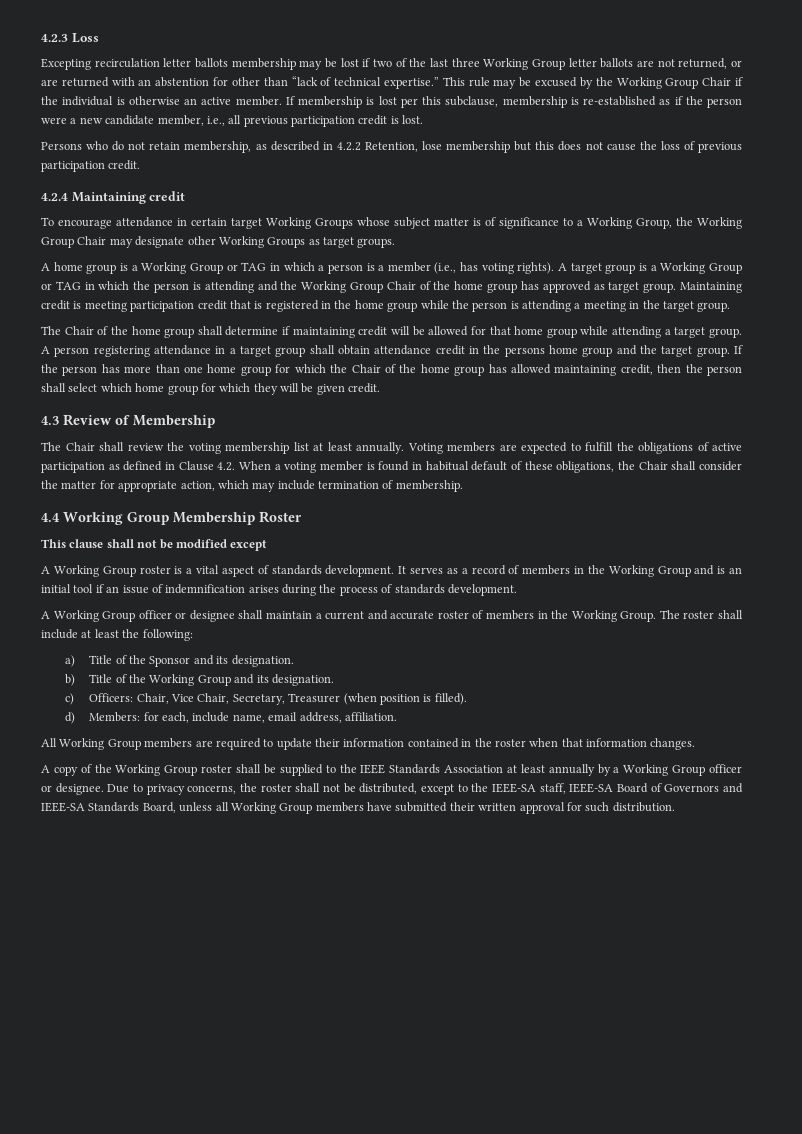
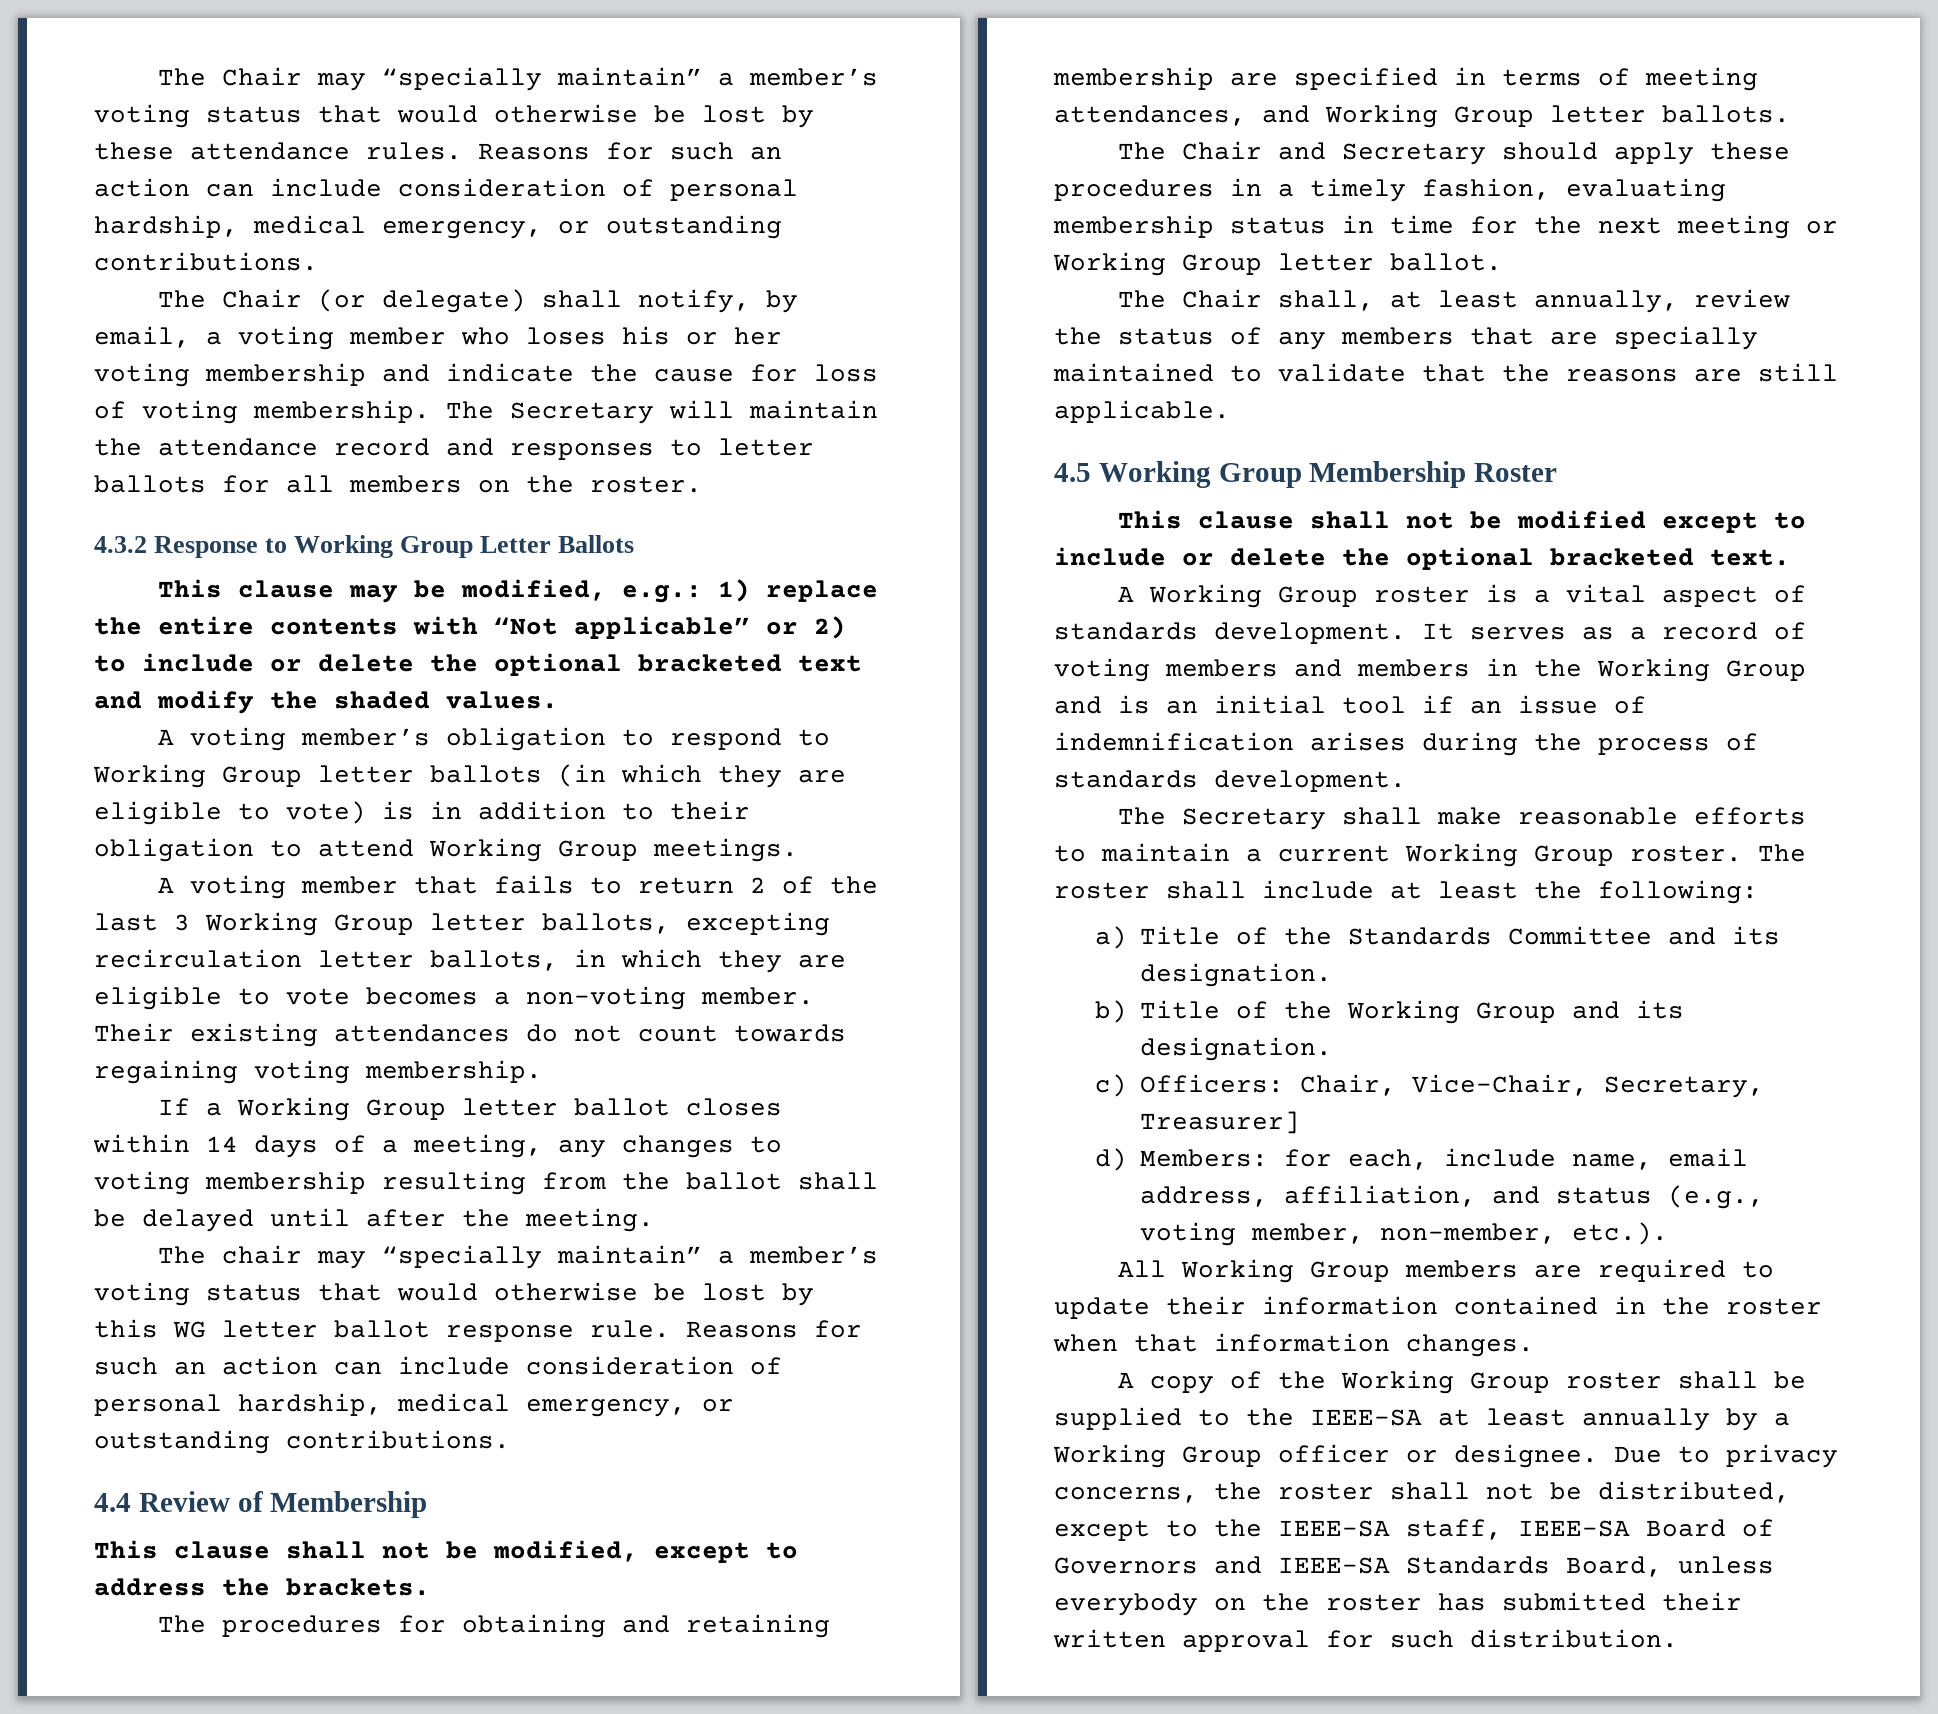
- 4.2.3 Loss
- Excepting recirculation letter ballots membership may be lost if two of the last three Working Group letter ballots are not returned, or are returned with an abstention for other than “lack of technical expertise.” This rule may be excused by the Working Group Chair if the individual is otherwise an active member. If membership is lost per this subclause, membership is re-established as if the person were a new candidate member, i.e., all previous participation credit is lost.
- Persons who do not retain membership, as described in 4.2.2 Retention, lose membership but this does not cause the loss of previous participation credit.
- 4.2.4 Maintaining credit
- To encourage attendance in certain target Working Groups whose subject matter is of significance to a Working Group, the Working Group Chair may designate other Working Groups as target groups.
- A home group is a Working Group or TAG in which a person is a member (i.e., has voting rights). A target group is a Working Group or TAG in which the person is attending and the Working Group Chair of the home group has approved as target group. Maintaining credit is meeting participation credit that is registered in the home group while the person is attending a meeting in the target group.
- The Chair of the home group shall determine if maintaining credit will be allowed for that home group while attending a target group. A person registering attendance in a target group shall obtain attendance credit in the persons home group and the target group. If the person has more than one home group for which the Chair of the home group has allowed maintaining credit, then the person shall select which home group for which they will be given credit.
- 4.3 Review of Membership
- The Chair shall review the voting membership list at least annually. Voting members are expected to fulfill the obligations of active participation as defined in Clause 4.2. When a voting member is found in habitual default of these obligations, the Chair shall consider the matter for appropriate action, which may include termination of membership.
- 4.4 Working Group Membership Roster
+ The Chair may “specially maintain” a member’s voting status that would otherwise be lost by these attendance rules. Reasons for such an action can include consideration of personal hardship, medical emergency, or outstanding contributions.
+ The Chair (or delegate) shall notify, by email, a voting member who loses his or her voting membership and indicate the cause for loss of voting membership. The Secretary will maintain the attendance record and responses to letter ballots for all members on the roster.
+ 4.3.2 Response to Working Group Letter Ballots
+ This clause may be modified, e.g.: 1) replace the entire contents with “Not applicable” or 2) to include or delete the optional bracketed text and modify the shaded values.
+ A voting member’s obligation to respond to Working Group letter ballots (in which they are eligible to vote) is in addition to their obligation to attend Working Group meetings.
+ A voting member that fails to return 2 of the last 3 Working Group letter ballots, excepting recirculation letter ballots, in which they are eligible to vote becomes a non-voting member. Their existing attendances do not count towards regaining voting membership.
+ If a Working Group letter ballot closes within 14 days of a meeting, any changes to voting membership resulting from the ballot shall be delayed until after the meeting.
+ The chair may “specially maintain” a member’s voting status that would otherwise be lost by this WG letter ballot response rule. Reasons for such an action can include consideration of personal hardship, medical emergency, or outstanding contributions.
+ 4.4 Review of Membership
+ This clause shall not be modified, except to address the brackets.
+ The procedures for obtaining and retaining membership are specified in terms of meeting attendances, and Working Group letter ballots.
+ The Chair and Secretary should apply these procedures in a timely fashion, evaluating membership status in time for the next meeting or Working Group letter ballot.
+ The Chair shall, at least annually, review the status of any members that are specially maintained to validate that the reasons are still applicable.
+ 4.5 Working Group Membership Roster
- This clause shall not be modified except
+ This clause shall not be modified except to include or delete the optional bracketed text.
- It serves as a record of members in the Working Group and is an initial tool if an issue of indemnification arises during the process of standards development.
+ It serves as a record of voting members and members in the Working Group and is an initial tool if an issue of indemnification arises during the process of standards development.
- A Working Group officer or designee shall maintain a current and accurate roster of members in the Working Group.
+ The Secretary shall make reasonable efforts to maintain a current Working Group roster.
- a) Title of the Sponsor and its designation.
+ a) Title of the Standards Committee and its designation.
- c) Officers: Chair, Vice Chair, Secretary, Treasurer (when position is filled).
+ c) Officers: Chair, Vice-Chair, Secretary, Treasurer]
- d) Members: for each, include name, email address, affiliation.
+ d) Members: for each, include name, email address, affiliation, and status (e.g., voting member, non-member, etc.).
- A copy of the Working Group roster shall be supplied to the IEEE Standards Association at least annually by a Working Group officer or designee.
+ A copy of the Working Group roster shall be supplied to the IEEE-SA at least annually by a Working Group officer or designee.
- Due to privacy concerns, the roster shall not be distributed, except to the IEEE-SA staff, IEEE-SA Board of Governors and IEEE-SA Standards Board, unless all Working Group members have submitted their written approval for such distribution.
+ Due to privacy concerns, the roster shall not be distributed, except to the IEEE-SA staff, IEEE-SA Board of Governors and IEEE-SA Standards Board, unless everybody on the roster has submitted their written approval for such distribution.

